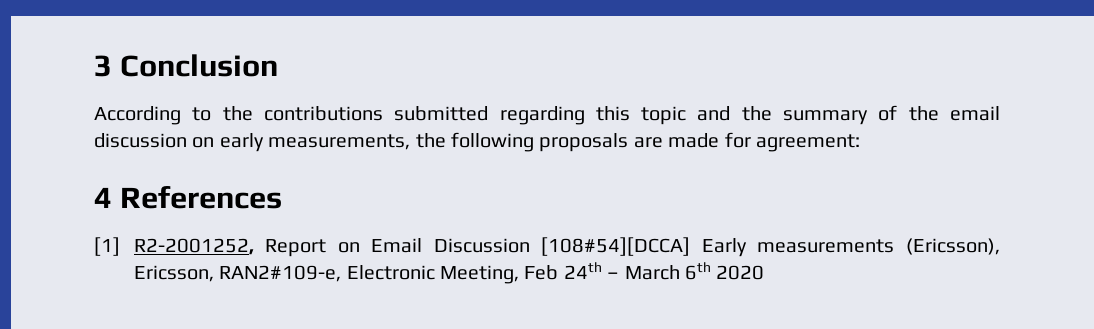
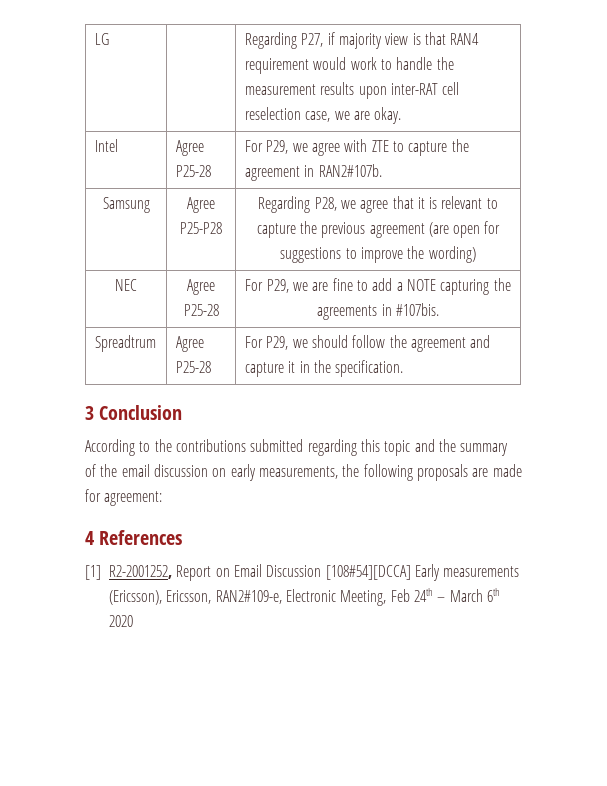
+ LG | | Regarding P27, if majority view is that RAN4 requirement would work to handle the measurement results upon inter-RAT cell reselection case, we are okay.
+ Intel | Agree P25-28 | For P29, we agree with ZTE to capture the agreement in RAN2#107b.
+ Samsung | Agree P25-P28 | Regarding P28, we agree that it is relevant to capture the previous agreement (are open for suggestions to improve the wording)
+ NEC | Agree P25-28 | For P29, we are fine to add a NOTE capturing the agreements in #107bis.
+ Spreadtrum | Agree P25-28 | For P29, we should follow the agreement and capture it in the specification.

